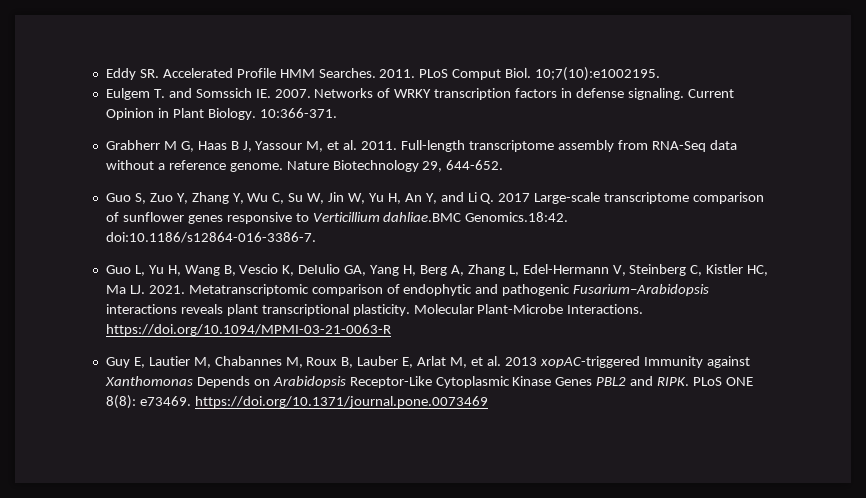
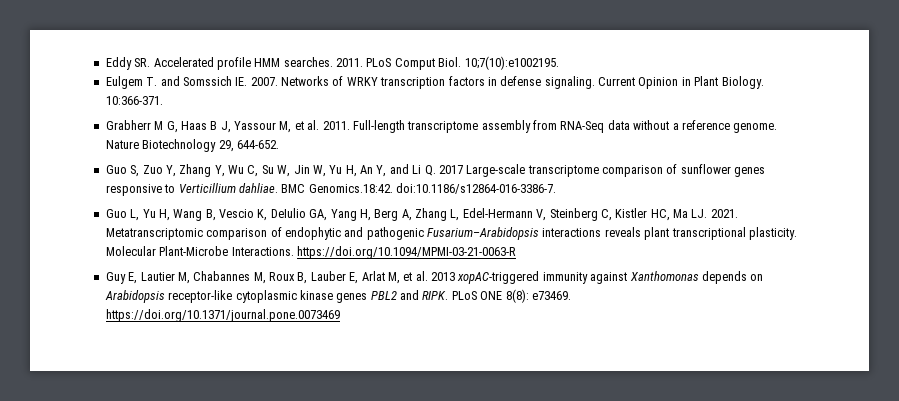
- Eddy SR. Accelerated Profile HMM Searches.
+ Eddy SR. Accelerated profile HMM searches.
- Guo S, Zuo Y, Zhang Y, Wu C, Su W, Jin W, Yu H, An Y, and Li Q. 2017 Large-scale transcriptome comparison of sunflower genes responsive to Verticillium dahliae.BMC Genomics.18:42. doi:10.1186/s12864-016-3386-7.
+ Guo S, Zuo Y, Zhang Y, Wu C, Su W, Jin W, Yu H, An Y, and Li Q. 2017 Large-scale transcriptome comparison of sunflower genes responsive to Verticillium dahliae. BMC Genomics.18:42. doi:10.1186/s12864-016-3386-7.
- Guy E, Lautier M, Chabannes M, Roux B, Lauber E, Arlat M, et al. 2013 xopAC-triggered Immunity against Xanthomonas Depends on Arabidopsis Receptor-Like Cytoplasmic Kinase Genes PBL2 and RIPK.
+ Guy E, Lautier M, Chabannes M, Roux B, Lauber E, Arlat M, et al. 2013 xopAC-triggered immunity against Xanthomonas depends on Arabidopsis receptor-like cytoplasmic kinase genes PBL2 and RIPK.

